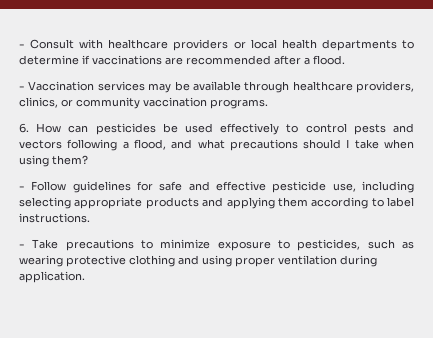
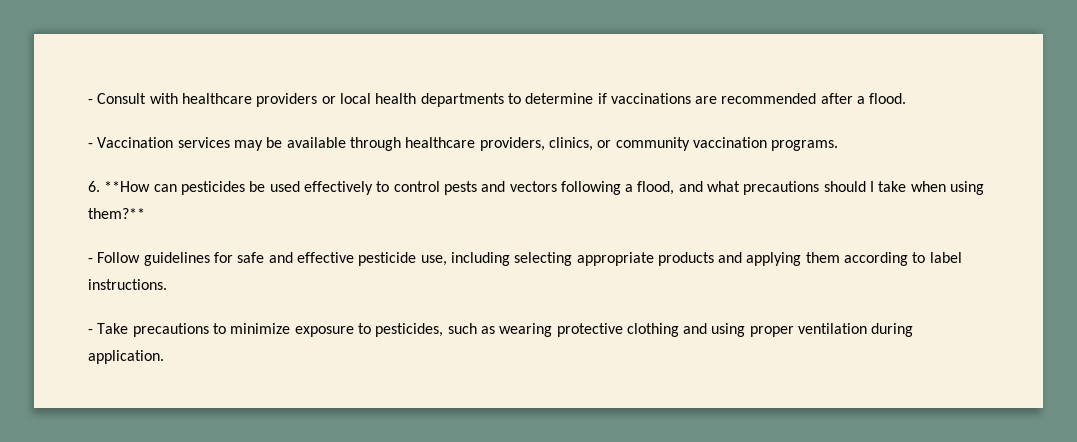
- 6. How can pesticides be used effectively to control pests and vectors following a flood, and what precautions should I take when using them?
+ 6. **How can pesticides be used effectively to control pests and vectors following a flood, and what precautions should I take when using them?**

